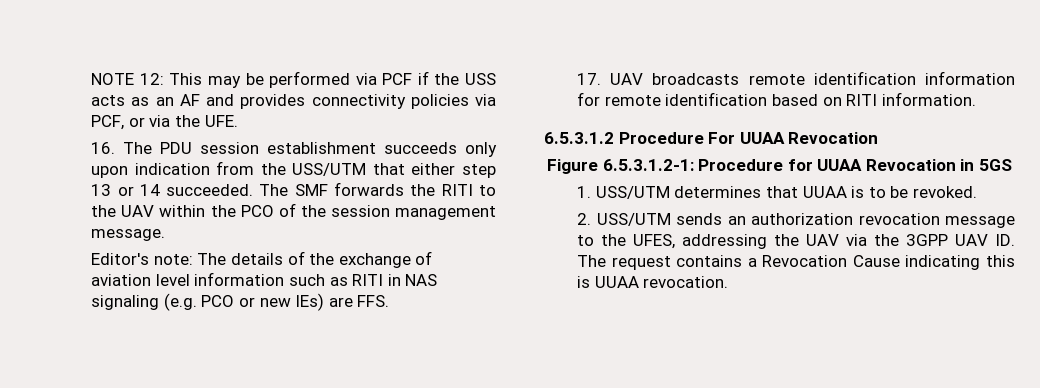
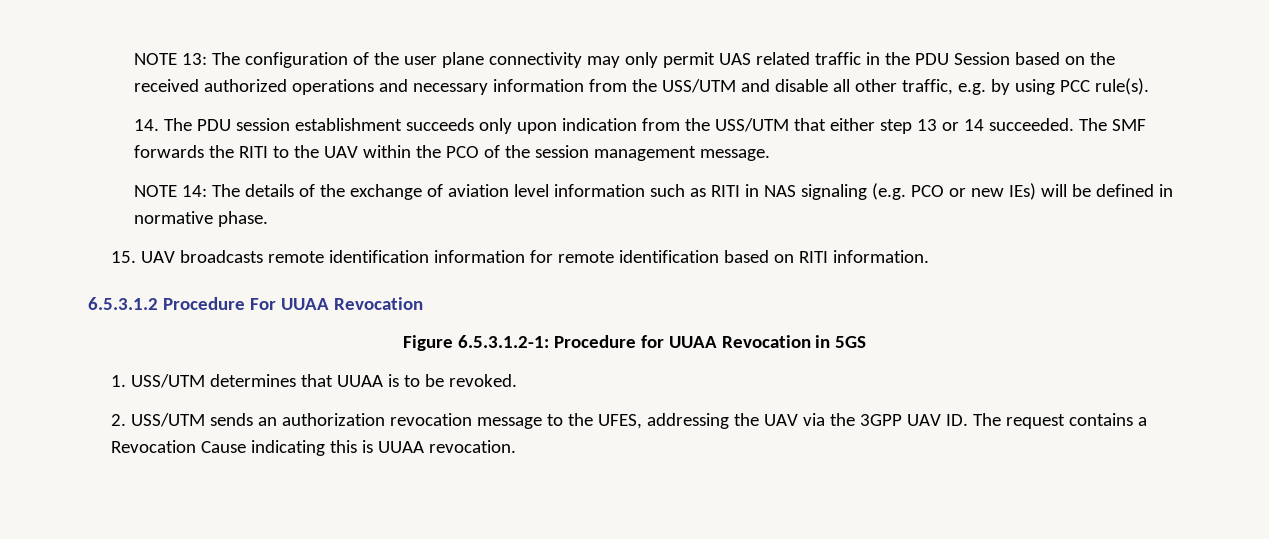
- NOTE 12: This may be performed via PCF if the USS acts as an AF and provides connectivity policies via PCF, or via the UFE.
- 16. The PDU session establishment succeeds only upon indication from the USS/UTM that either step 13 or 14 succeeded.
+ NOTE 13: The configuration of the user plane connectivity may only permit UAS related traffic in the PDU Session based on the received authorized operations and necessary information from the USS/UTM and disable all other traffic, e.g. by using PCC rule(s).
+ 14. The PDU session establishment succeeds only upon indication from the USS/UTM that either step 13 or 14 succeeded.
- Editor's note: The details of the exchange of aviation level information such as RITI in NAS signaling (e.g. PCO or new IEs) are FFS.
- 17. UAV broadcasts remote identification information for remote identification based on RITI information.
+ NOTE 14: The details of the exchange of aviation level information such as RITI in NAS signaling (e.g. PCO or new IEs) will be defined in normative phase.
+ 15. UAV broadcasts remote identification information for remote identification based on RITI information.

